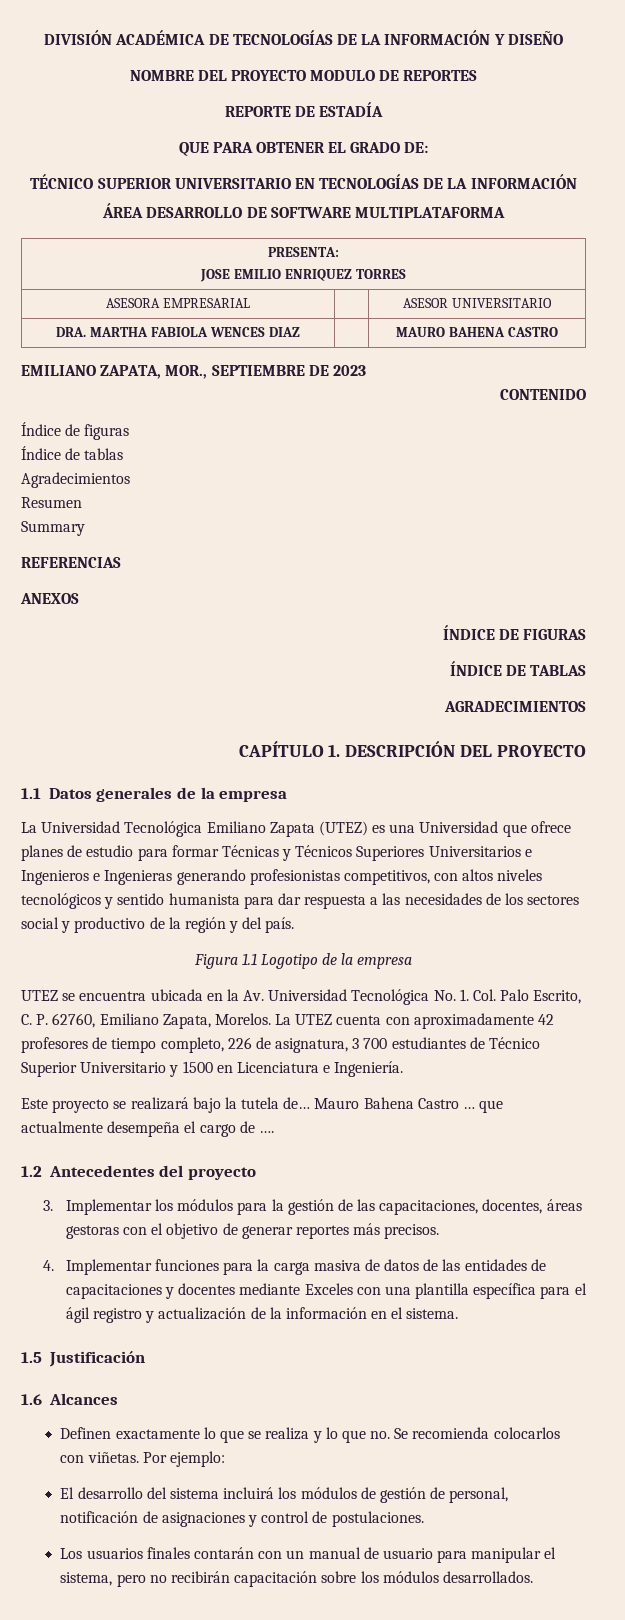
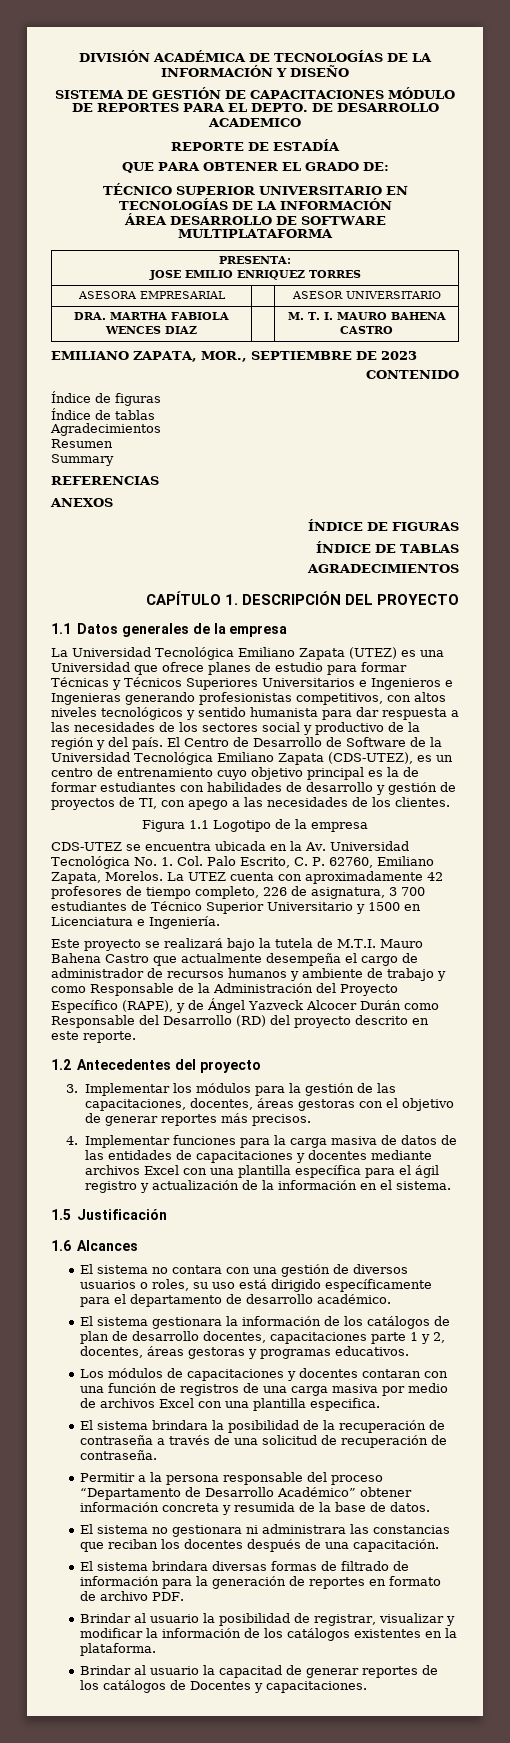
- NOMBRE DEL PROYECTO MODULO DE REPORTES
+ SISTEMA DE GESTIÓN DE CAPACITACIONES MÓDULO DE REPORTES PARA EL DEPTO. DE DESARROLLO ACADEMICO
- DRA. MARTHA FABIOLA WENCES DIAZ | | MAURO BAHENA CASTRO
+ DRA. MARTHA FABIOLA WENCES DIAZ | | M. T. I. MAURO BAHENA CASTRO
+ El Centro de Desarrollo de Software de la Universidad Tecnológica Emiliano Zapata (CDS-UTEZ), es un centro de entrenamiento cuyo objetivo principal es la de formar estudiantes con habilidades de desarrollo y gestión de proyectos de TI, con apego a las necesidades de los clientes.
- UTEZ se encuentra ubicada en la Av. Universidad Tecnológica No. 1. Col. Palo Escrito, C. P. 62760, Emiliano Zapata, Morelos.
+ CDS-UTEZ se encuentra ubicada en la Av. Universidad Tecnológica No. 1. Col. Palo Escrito, C. P. 62760, Emiliano Zapata, Morelos.
- Este proyecto se realizará bajo la tutela de… Mauro Bahena Castro … que actualmente desempeña el cargo de ….
+ Este proyecto se realizará bajo la tutela de M.T.I. Mauro Bahena Castro que actualmente desempeña el cargo de administrador de recursos humanos y ambiente de trabajo y como Responsable de la Administración del Proyecto Específico (RAPE), y de Ángel Yazveck Alcocer Durán como Responsable del Desarrollo (RD) del proyecto descrito en este reporte.
- 4. Implementar funciones para la carga masiva de datos de las entidades de capacitaciones y docentes mediante Exceles con una plantilla específica para el ágil registro y actualización de la información en el sistema.
+ 4. Implementar funciones para la carga masiva de datos de las entidades de capacitaciones y docentes mediante archivos Excel con una plantilla específica para el ágil registro y actualización de la información en el sistema.
- Definen exactamente lo que se realiza y lo que no. Se recomienda colocarlos con viñetas. Por ejemplo:
- El desarrollo del sistema incluirá los módulos de gestión de personal, notificación de asignaciones y control de postulaciones.
- Los usuarios finales contarán con un manual de usuario para manipular el sistema, pero no recibirán capacitación sobre los módulos desarrollados.
+ El sistema no contara con una gestión de diversos usuarios o roles, su uso está dirigido específicamente para el departamento de desarrollo académico.
+ El sistema gestionara la información de los catálogos de plan de desarrollo docentes, capacitaciones parte 1 y 2, docentes, áreas gestoras y programas educativos.
+ Los módulos de capacitaciones y docentes contaran con una función de registros de una carga masiva por medio de archivos Excel con una plantilla especifica.
+ El sistema brindara la posibilidad de la recuperación de contraseña a través de una solicitud de recuperación de contraseña.
+ Permitir a la persona responsable del proceso “Departamento de Desarrollo Académico” obtener información concreta y resumida de la base de datos.
+ El sistema no gestionara ni administrara las constancias que reciban los docentes después de una capacitación.
+ El sistema brindara diversas formas de filtrado de información para la generación de reportes en formato de archivo PDF.
+ Brindar al usuario la posibilidad de registrar, visualizar y modificar la información de los catálogos existentes en la plataforma.
+ Brindar al usuario la capacitad de generar reportes de los catálogos de Docentes y capacitaciones.

